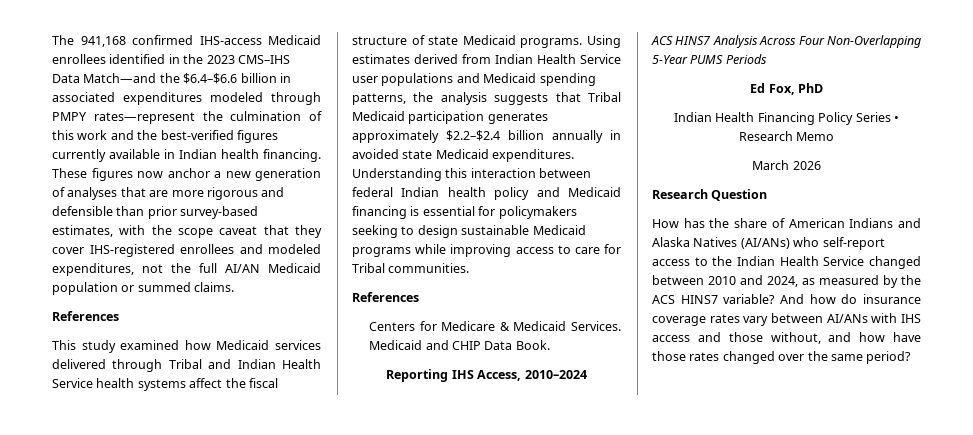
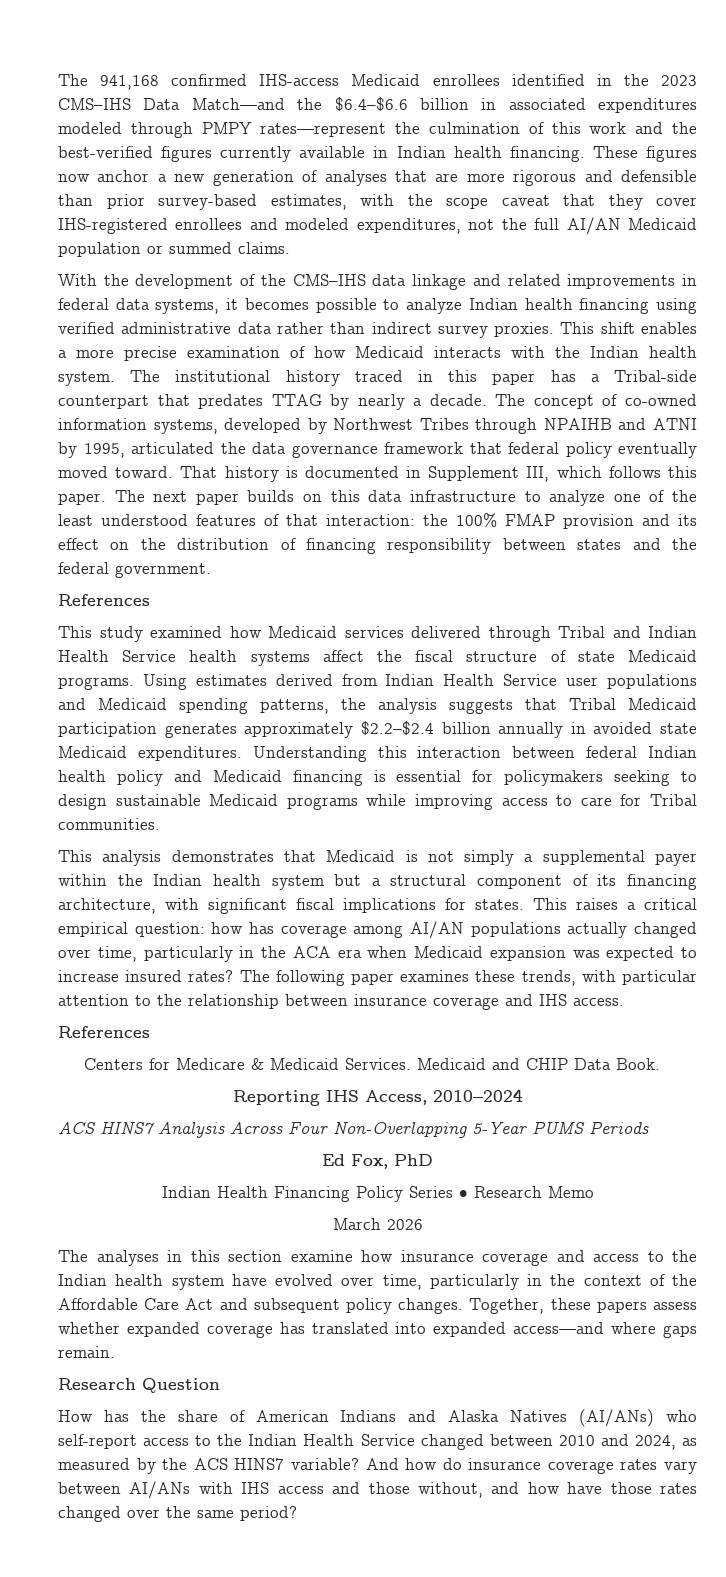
+ With the development of the CMS–IHS data linkage and related improvements in federal data systems, it becomes possible to analyze Indian health financing using verified administrative data rather than indirect survey proxies. This shift enables a more precise examination of how Medicaid interacts with the Indian health system. The institutional history traced in this paper has a Tribal-side counterpart that predates TTAG by nearly a decade. The concept of co-owned information systems, developed by Northwest Tribes through NPAIHB and ATNI by 1995, articulated the data governance framework that federal policy eventually moved toward. That history is documented in Supplement III, which follows this paper. The next paper builds on this data infrastructure to analyze one of the least understood features of that interaction: the 100% FMAP provision and its effect on the distribution of financing responsibility between states and the federal government.
+ This analysis demonstrates that Medicaid is not simply a supplemental payer within the Indian health system but a structural component of its financing architecture, with significant fiscal implications for states. This raises a critical empirical question: how has coverage among AI/AN populations actually changed over time, particularly in the ACA era when Medicaid expansion was expected to increase insured rates? The following paper examines these trends, with particular attention to the relationship between insurance coverage and IHS access.
+ The analyses in this section examine how insurance coverage and access to the Indian health system have evolved over time, particularly in the context of the Affordable Care Act and subsequent policy changes. Together, these papers assess whether expanded coverage has translated into expanded access—and where gaps remain.

